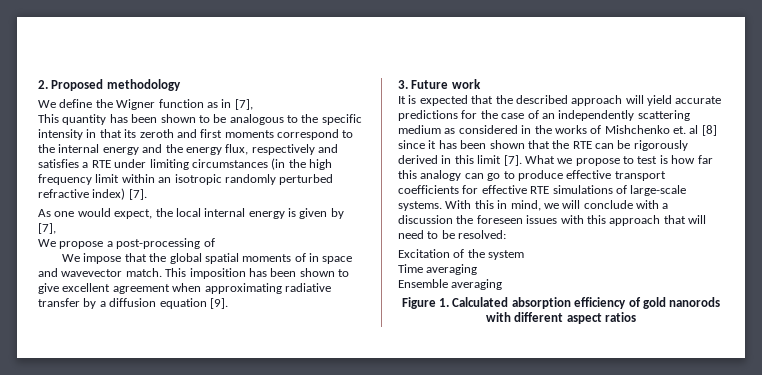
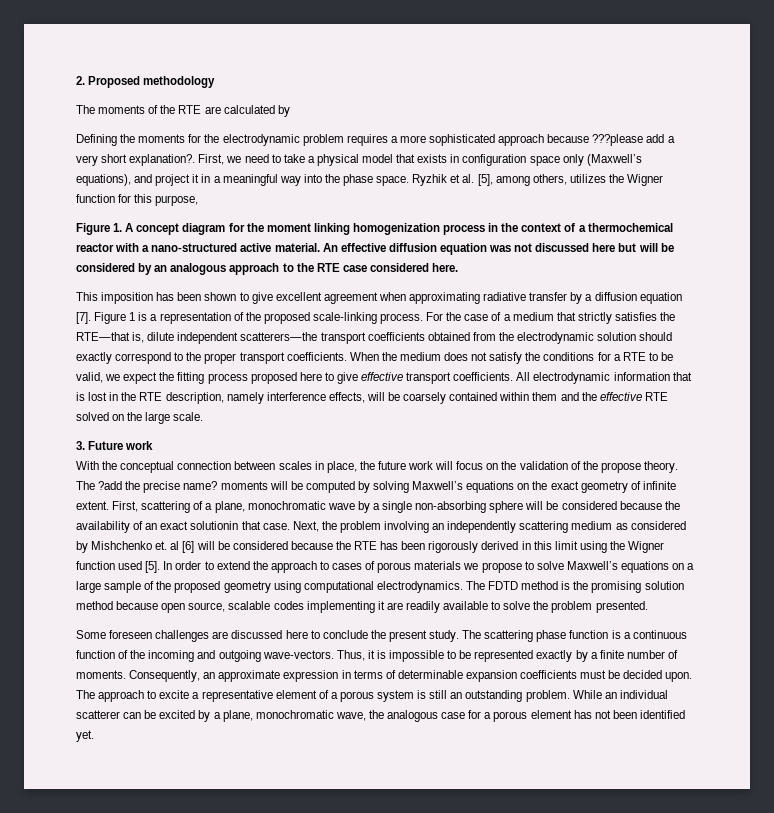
- We define the Wigner function as in [7],
- This quantity has been shown to be analogous to the specific intensity in that its zeroth and first moments correspond to the internal energy and the energy flux, respectively and satisfies a RTE under limiting circumstances (in the high frequency limit within an isotropic randomly perturbed refractive index) [7].
- As one would expect, the local internal energy is given by [7],
- We propose a post-processing of
- We impose that the global spatial moments of in space and wavevector match. This imposition has been shown to give excellent agreement when approximating radiative transfer by a diffusion equation [9].
+ The moments of the RTE are calculated by
+ Defining the moments for the electrodynamic problem requires a more sophisticated approach because ???please add a very short explanation?. First, we need to take a physical model that exists in configuration space only (Maxwell’s equations), and project it in a meaningful way into the phase space. Ryzhik et al. [5], among others, utilizes the Wigner function for this purpose,
+ Figure 1. A concept diagram for the moment linking homogenization process in the context of a thermochemical reactor with a nano-structured active material. An effective diffusion equation was not discussed here but will be considered by an analogous approach to the RTE case considered here.
+ This imposition has been shown to give excellent agreement when approximating radiative transfer by a diffusion equation [7]. Figure 1 is a representation of the proposed scale-linking process. For the case of a medium that strictly satisfies the RTE—that is, dilute independent scatterers—the transport coefficients obtained from the electrodynamic solution should exactly correspond to the proper transport coefficients. When the medium does not satisfy the conditions for a RTE to be valid, we expect the fitting process proposed here to give effective transport coefficients. All electrodynamic information that is lost in the RTE description, namely interference effects, will be coarsely contained within them and the effective RTE solved on the large scale.
  3. Future work
- It is expected that the described approach will yield accurate predictions for the case of an independently scattering medium as considered in the works of Mishchenko et. al [8] since it has been shown that the RTE can be rigorously derived in this limit [7]. What we propose to test is how far this analogy can go to produce effective transport coefficients for effective RTE simulations of large-scale systems. With this in mind, we will conclude with a discussion the foreseen issues with this approach that will need to be resolved:
- Excitation of the system
- Time averaging
- Ensemble averaging
- Figure 1. Calculated absorption efficiency of gold nanorods with different aspect ratios
+ With the conceptual connection between scales in place, the future work will focus on the validation of the propose theory. The ?add the precise name? moments will be computed by solving Maxwell’s equations on the exact geometry of infinite extent. First, scattering of a plane, monochromatic wave by a single non-absorbing sphere will be considered because the availability of an exact solutionin that case. Next, the problem involving an independently scattering medium as considered by Mishchenko et. al [6] will be considered because the RTE has been rigorously derived in this limit using the Wigner function used [5]. In order to extend the approach to cases of porous materials we propose to solve Maxwell’s equations on a large sample of the proposed geometry using computational electrodynamics. The FDTD method is the promising solution method because open source, scalable codes implementing it are readily available to solve the problem presented.
+ Some foreseen challenges are discussed here to conclude the present study. The scattering phase function is a continuous function of the incoming and outgoing wave-vectors. Thus, it is impossible to be represented exactly by a finite number of moments. Consequently, an approximate expression in terms of determinable expansion coefficients must be decided upon. The approach to excite a representative element of a porous system is still an outstanding problem. While an individual scatterer can be excited by a plane, monochromatic wave, the analogous case for a porous element has not been identified yet.

